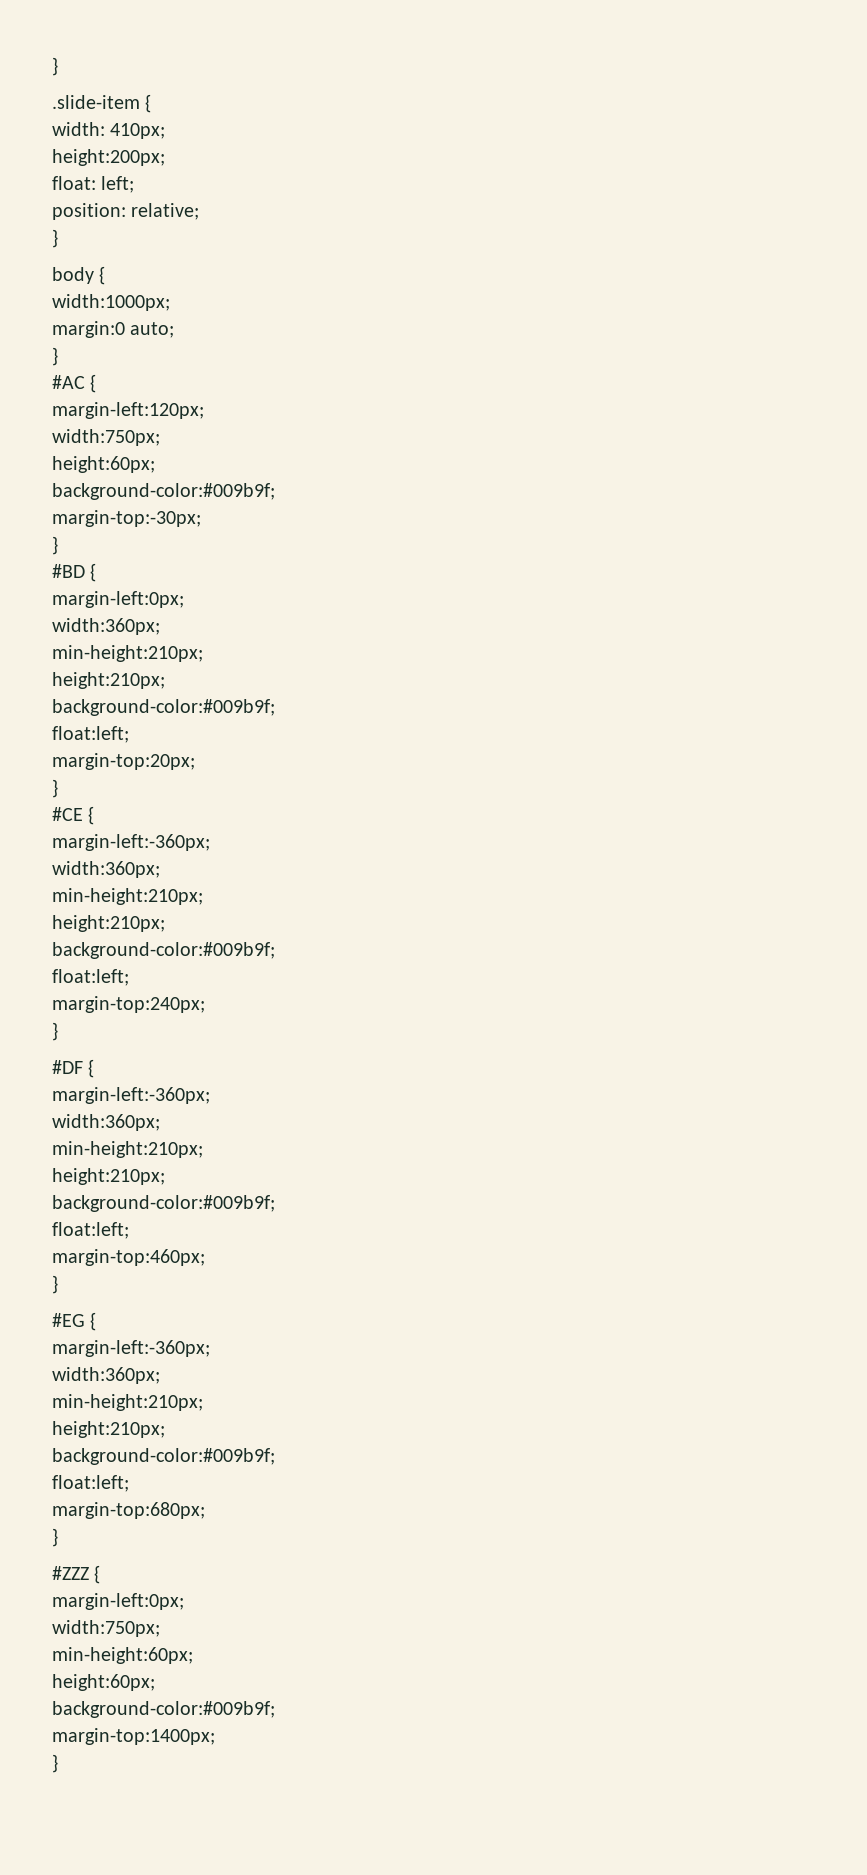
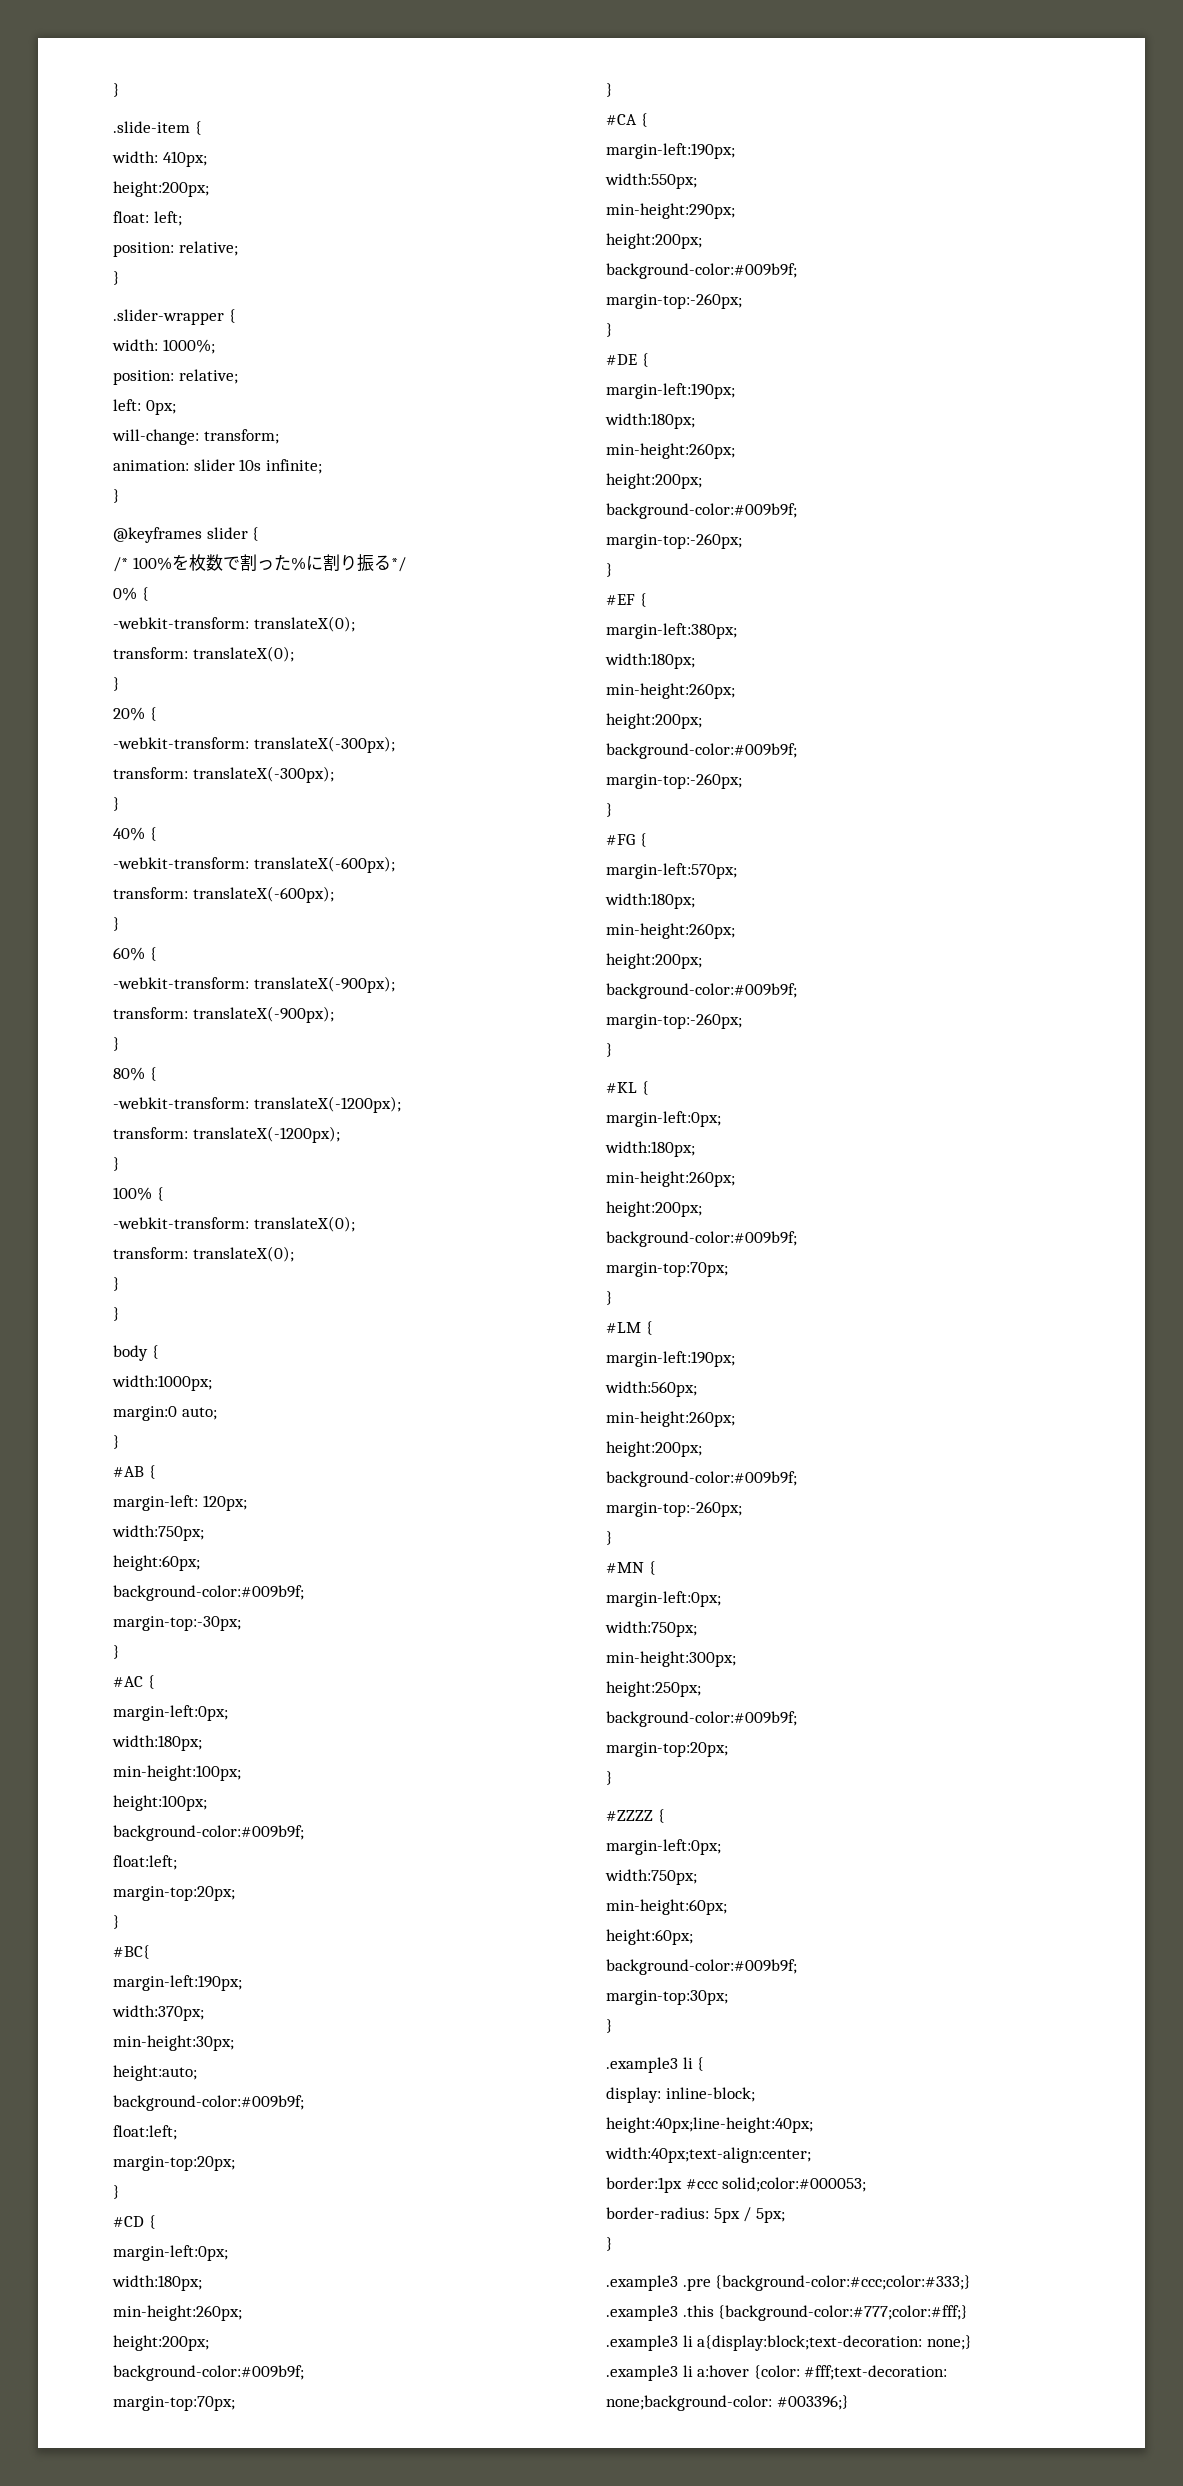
+ .slider-wrapper {
+ width: 1000%;
+ position: relative;
+ left: 0px;
+ will-change: transform;
+ animation: slider 10s infinite;
+ }
+ @keyframes slider {
+ /* 100%を枚数で割った%に割り振る*/
+ 0% {
+ -webkit-transform: translateX(0);
+ transform: translateX(0);
+ }
+ 20% {
+ -webkit-transform: translateX(-300px);
+ transform: translateX(-300px);
+ }
+ 40% {
+ -webkit-transform: translateX(-600px);
+ transform: translateX(-600px);
+ }
+ 60% {
+ -webkit-transform: translateX(-900px);
+ transform: translateX(-900px);
+ }
+ 80% {
+ -webkit-transform: translateX(-1200px);
+ transform: translateX(-1200px);
+ }
+ 100% {
+ -webkit-transform: translateX(0);
+ transform: translateX(0);
+ }
+ }
- #AC {
- margin-left:120px;
+ #AB {
+ margin-left: 120px;
- #BD {
+ #AC {
  margin-left:0px;
- width:360px;
- min-height:210px;
- height:210px;
+ width:180px;
+ min-height:100px;
+ height:100px;
  background-color:#009b9f;
  float:left;
  margin-top:20px;
  }
- #CE {
- margin-left:-360px;
- width:360px;
- min-height:210px;
- height:210px;
+ #BC{
+ margin-left:190px;
+ width:370px;
+ min-height:30px;
+ height:auto;
  background-color:#009b9f;
  float:left;
- margin-top:240px;
+ margin-top:20px;
  }
- #DF {
- margin-left:-360px;
- width:360px;
- min-height:210px;
- height:210px;
+ #CD {
+ margin-left:0px;
+ width:180px;
+ min-height:260px;
+ height:200px;
  background-color:#009b9f;
- float:left;
- margin-top:460px;
+ margin-top:70px;
  }
- #EG {
- margin-left:-360px;
- width:360px;
- min-height:210px;
- height:210px;
+ #CA {
+ margin-left:190px;
+ width:550px;
+ min-height:290px;
+ height:200px;
  background-color:#009b9f;
- float:left;
- margin-top:680px;
+ margin-top:-260px;
  }
- #ZZZ {
+ #DE {
+ margin-left:190px;
+ width:180px;
+ min-height:260px;
+ height:200px;
+ background-color:#009b9f;
+ margin-top:-260px;
+ }
+ #EF {
+ margin-left:380px;
+ width:180px;
+ min-height:260px;
+ height:200px;
+ background-color:#009b9f;
+ margin-top:-260px;
+ }
+ #FG {
+ margin-left:570px;
+ width:180px;
+ min-height:260px;
+ height:200px;
+ background-color:#009b9f;
+ margin-top:-260px;
+ }
+ #KL {
+ margin-left:0px;
+ width:180px;
+ min-height:260px;
+ height:200px;
+ background-color:#009b9f;
+ margin-top:70px;
+ }
+ #LM {
+ margin-left:190px;
+ width:560px;
+ min-height:260px;
+ height:200px;
+ background-color:#009b9f;
+ margin-top:-260px;
+ }
+ #MN {
+ margin-left:0px;
+ width:750px;
+ min-height:300px;
+ height:250px;
+ background-color:#009b9f;
+ margin-top:20px;
+ }
+ #ZZZZ {
- margin-top:1400px;
+ margin-top:30px;
  }
+ .example3 li {
+ display: inline-block;
+ height:40px;line-height:40px;
+ width:40px;text-align:center;
+ border:1px #ccc solid;color:#000053;
+ border-radius: 5px / 5px;
+ }
+ .example3 .pre {background-color:#ccc;color:#333;}
+ .example3 .this {background-color:#777;color:#fff;}
+ .example3 li a{display:block;text-decoration: none;}
+ .example3 li a:hover {color: #fff;text-decoration: none;background-color: #003396;}

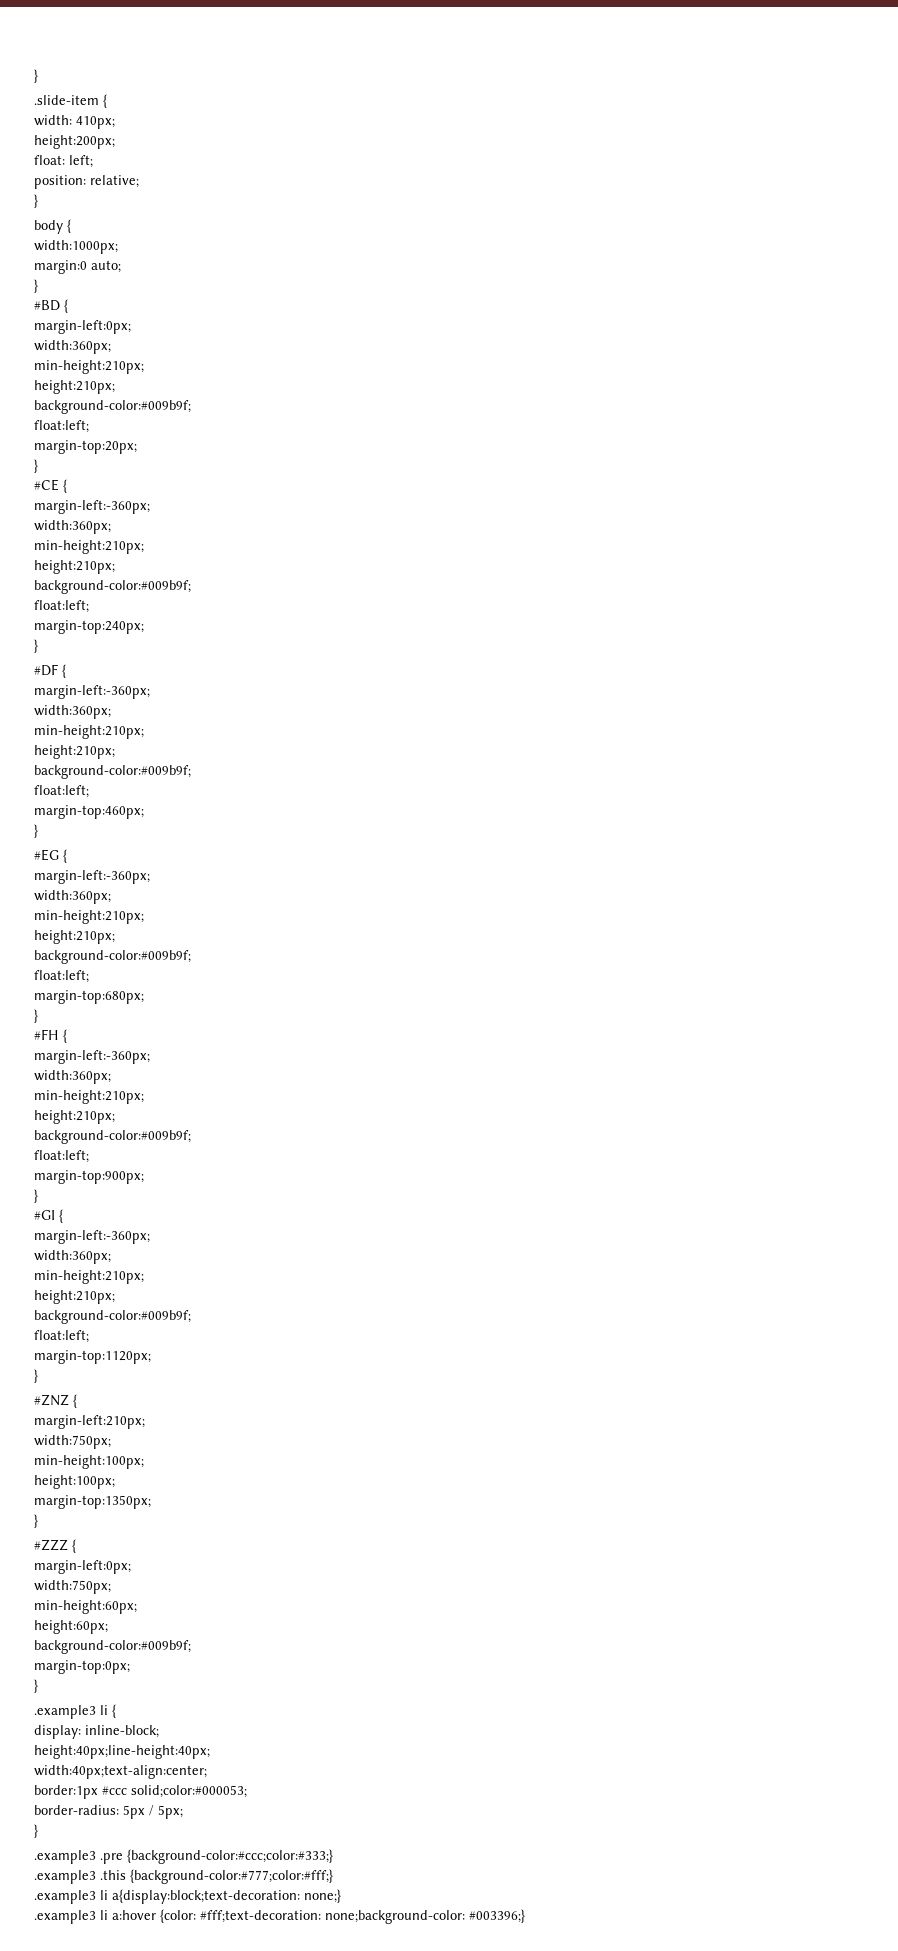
- .slider-wrapper {
- width: 1000%;
- position: relative;
- left: 0px;
- will-change: transform;
- animation: slider 10s infinite;
- }
- @keyframes slider {
- /* 100%を枚数で割った%に割り振る*/
- 0% {
- -webkit-transform: translateX(0);
- transform: translateX(0);
- }
- 20% {
- -webkit-transform: translateX(-300px);
- transform: translateX(-300px);
- }
- 40% {
- -webkit-transform: translateX(-600px);
- transform: translateX(-600px);
- }
- 60% {
- -webkit-transform: translateX(-900px);
- transform: translateX(-900px);
- }
- 80% {
- -webkit-transform: translateX(-1200px);
- transform: translateX(-1200px);
- }
- 100% {
- -webkit-transform: translateX(0);
- transform: translateX(0);
- }
- }
- #AB {
- margin-left: 120px;
- width:750px;
- height:60px;
- background-color:#009b9f;
- margin-top:-30px;
- }
- #AC {
+ #BD {
  margin-left:0px;
- width:180px;
- min-height:100px;
- height:100px;
+ width:360px;
+ min-height:210px;
+ height:210px;
  background-color:#009b9f;
  float:left;
  margin-top:20px;
  }
- #BC{
- margin-left:190px;
- width:370px;
- min-height:30px;
- height:auto;
+ #CE {
+ margin-left:-360px;
+ width:360px;
+ min-height:210px;
+ height:210px;
  background-color:#009b9f;
  float:left;
- margin-top:20px;
+ margin-top:240px;
  }
- #CD {
- margin-left:0px;
- width:180px;
- min-height:260px;
- height:200px;
+ #DF {
+ margin-left:-360px;
+ width:360px;
+ min-height:210px;
+ height:210px;
  background-color:#009b9f;
- margin-top:70px;
+ float:left;
+ margin-top:460px;
  }
- #CA {
- margin-left:190px;
- width:550px;
- min-height:290px;
- height:200px;
+ #EG {
+ margin-left:-360px;
+ width:360px;
+ min-height:210px;
+ height:210px;
  background-color:#009b9f;
- margin-top:-260px;
+ float:left;
+ margin-top:680px;
  }
- #DE {
- margin-left:190px;
- width:180px;
- min-height:260px;
- height:200px;
+ #FH {
+ margin-left:-360px;
+ width:360px;
+ min-height:210px;
+ height:210px;
  background-color:#009b9f;
- margin-top:-260px;
+ float:left;
+ margin-top:900px;
  }
- #EF {
- margin-left:380px;
- width:180px;
- min-height:260px;
- height:200px;
+ #GI {
+ margin-left:-360px;
+ width:360px;
+ min-height:210px;
+ height:210px;
  background-color:#009b9f;
- margin-top:-260px;
+ float:left;
+ margin-top:1120px;
  }
- #FG {
- margin-left:570px;
- width:180px;
- min-height:260px;
- height:200px;
- background-color:#009b9f;
- margin-top:-260px;
+ #ZNZ {
+ margin-left:210px;
+ width:750px;
+ min-height:100px;
+ height:100px;
+ margin-top:1350px;
  }
- #KL {
- margin-left:0px;
- width:180px;
- min-height:260px;
- height:200px;
- background-color:#009b9f;
- margin-top:70px;
- }
- #LM {
- margin-left:190px;
- width:560px;
- min-height:260px;
- height:200px;
- background-color:#009b9f;
- margin-top:-260px;
- }
- #MN {
- margin-left:0px;
- width:750px;
- min-height:300px;
- height:250px;
- background-color:#009b9f;
- margin-top:20px;
- }
- #ZZZZ {
+ #ZZZ {
- margin-top:30px;
+ margin-top:0px;

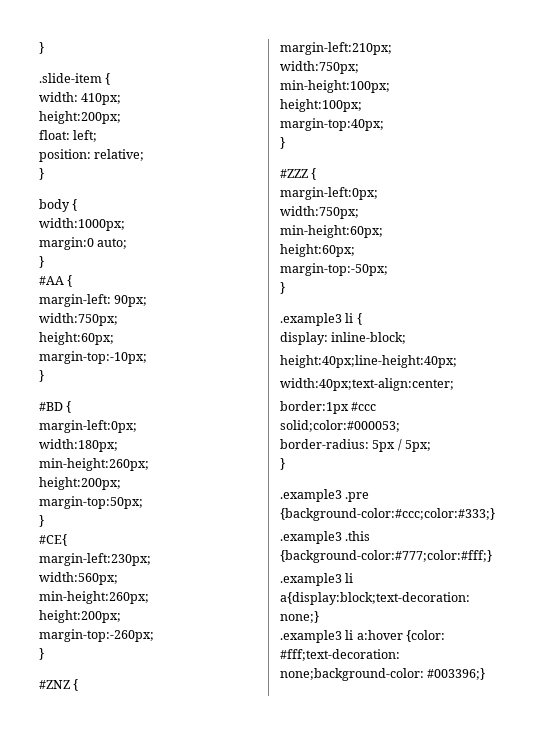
+ #AA {
+ margin-left: 90px;
+ width:750px;
+ height:60px;
+ margin-top:-10px;
+ }
  #BD {
  margin-left:0px;
- width:360px;
- min-height:210px;
- height:210px;
- background-color:#009b9f;
- float:left;
- margin-top:20px;
+ width:180px;
+ min-height:260px;
+ height:200px;
+ margin-top:50px;
  }
- #CE {
- margin-left:-360px;
- width:360px;
- min-height:210px;
- height:210px;
- background-color:#009b9f;
- float:left;
- margin-top:240px;
- }
- #DF {
- margin-left:-360px;
- width:360px;
- min-height:210px;
- height:210px;
- background-color:#009b9f;
- float:left;
- margin-top:460px;
- }
- #EG {
- margin-left:-360px;
- width:360px;
- min-height:210px;
- height:210px;
- background-color:#009b9f;
- float:left;
- margin-top:680px;
- }
- #FH {
- margin-left:-360px;
- width:360px;
- min-height:210px;
- height:210px;
- background-color:#009b9f;
- float:left;
- margin-top:900px;
- }
- #GI {
- margin-left:-360px;
- width:360px;
- min-height:210px;
- height:210px;
- background-color:#009b9f;
- float:left;
- margin-top:1120px;
+ #CE{
+ margin-left:230px;
+ width:560px;
+ min-height:260px;
+ height:200px;
+ margin-top:-260px;
- margin-top:1350px;
+ margin-top:40px;
  min-height:60px;
  height:60px;
- background-color:#009b9f;
- margin-top:0px;
+ margin-top:-50px;

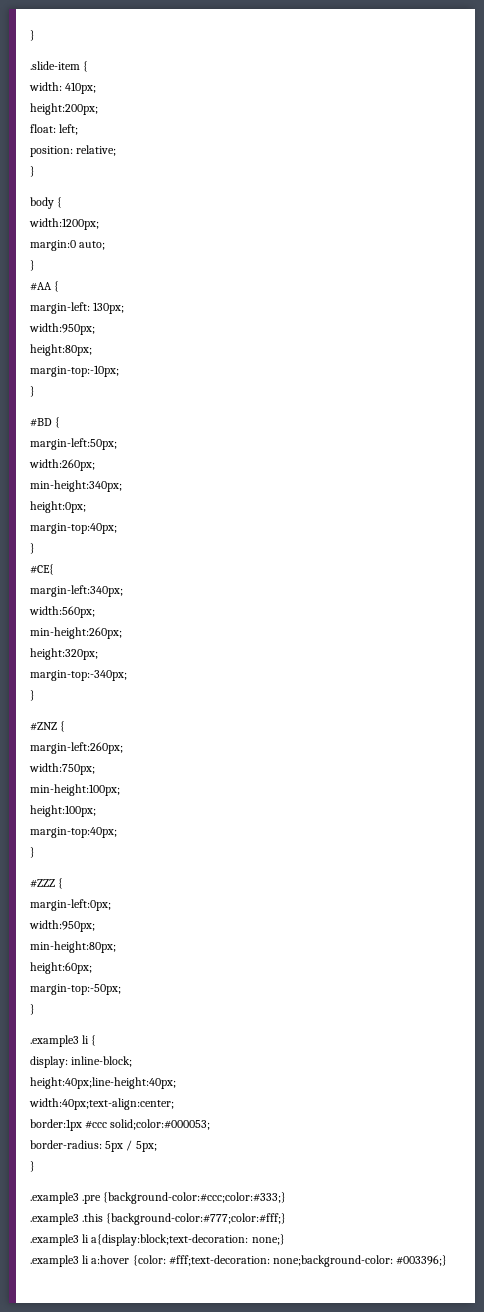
- width:1000px;
+ width:1200px;
- margin-left: 90px;
- width:750px;
- height:60px;
+ margin-left: 130px;
+ width:950px;
+ height:80px;
  #BD {
- margin-left:0px;
- width:180px;
- min-height:260px;
- height:200px;
- margin-top:50px;
+ margin-left:50px;
+ width:260px;
+ min-height:340px;
+ height:0px;
+ margin-top:40px;
- margin-left:230px;
+ margin-left:340px;
  width:560px;
  min-height:260px;
- height:200px;
- margin-top:-260px;
+ height:320px;
+ margin-top:-340px;
- margin-left:210px;
+ margin-left:260px;
  #ZZZ {
  margin-left:0px;
- width:750px;
- min-height:60px;
+ width:950px;
+ min-height:80px;

